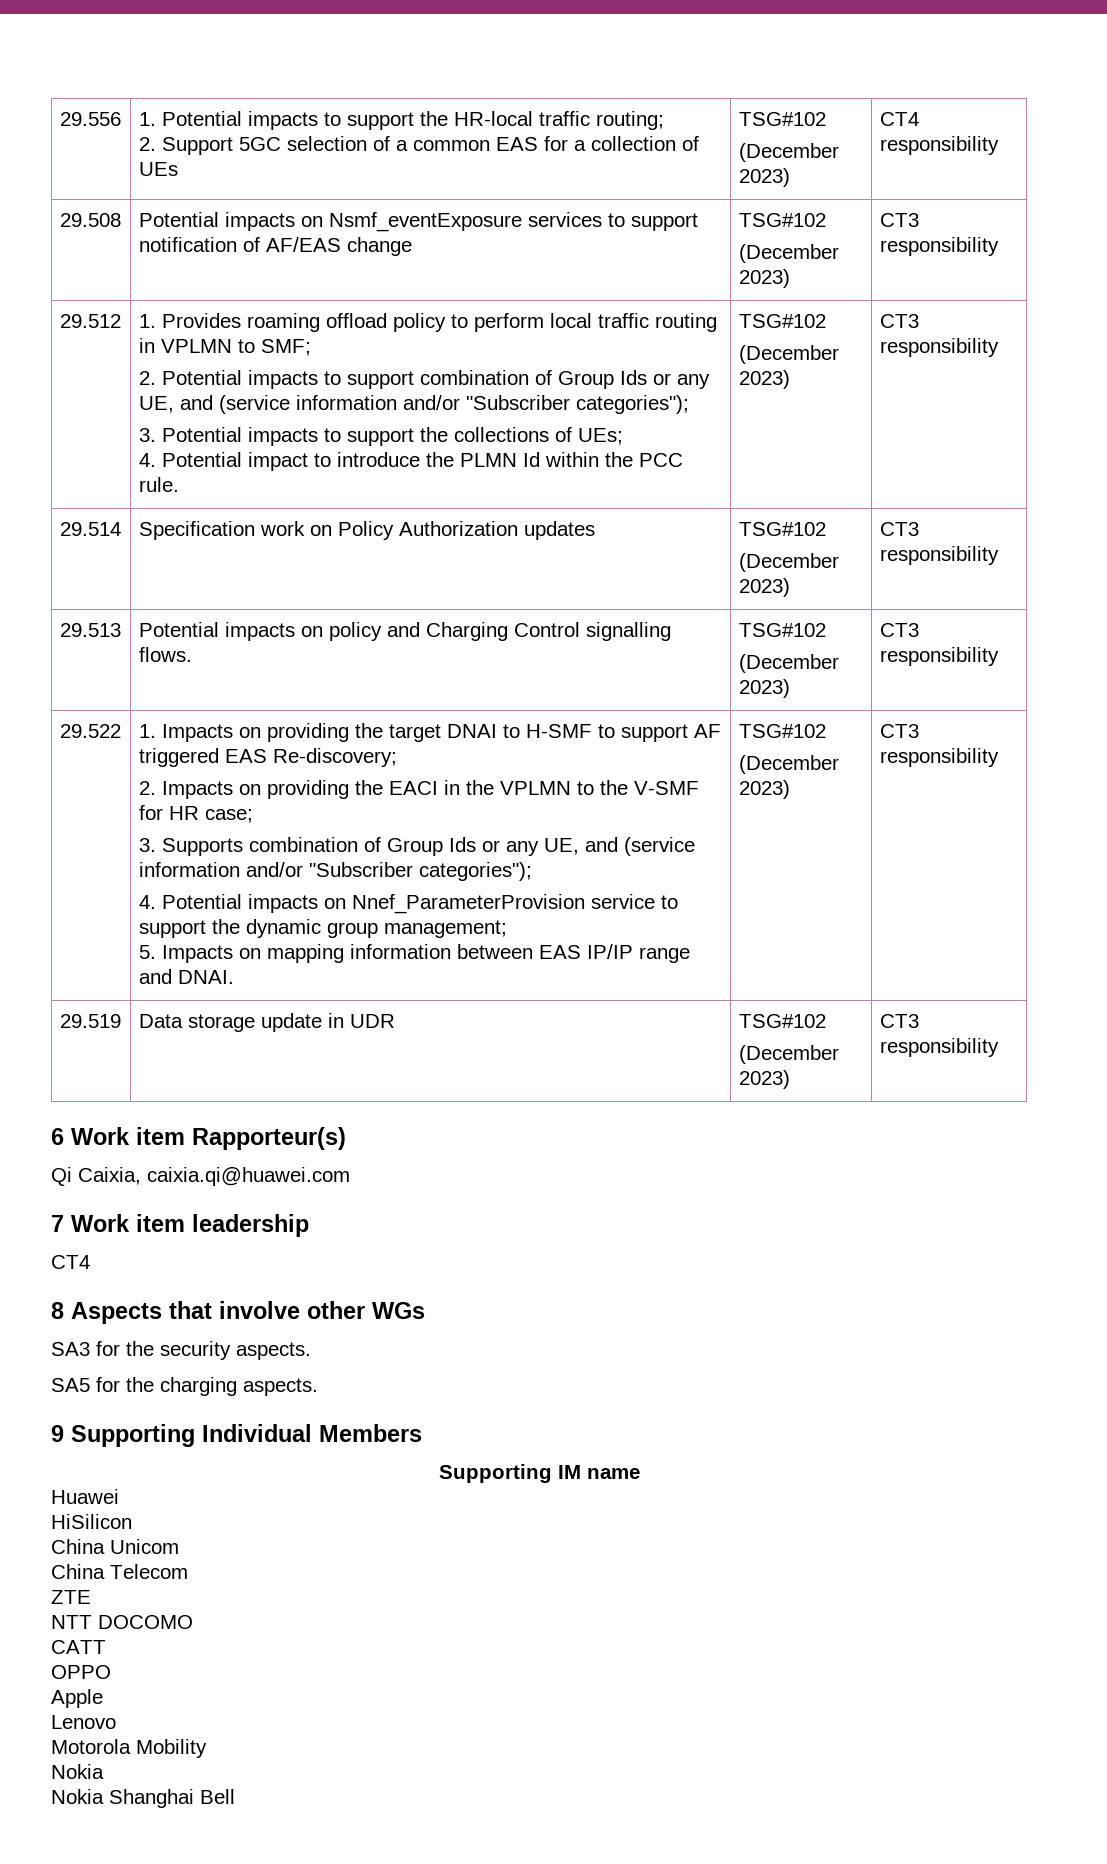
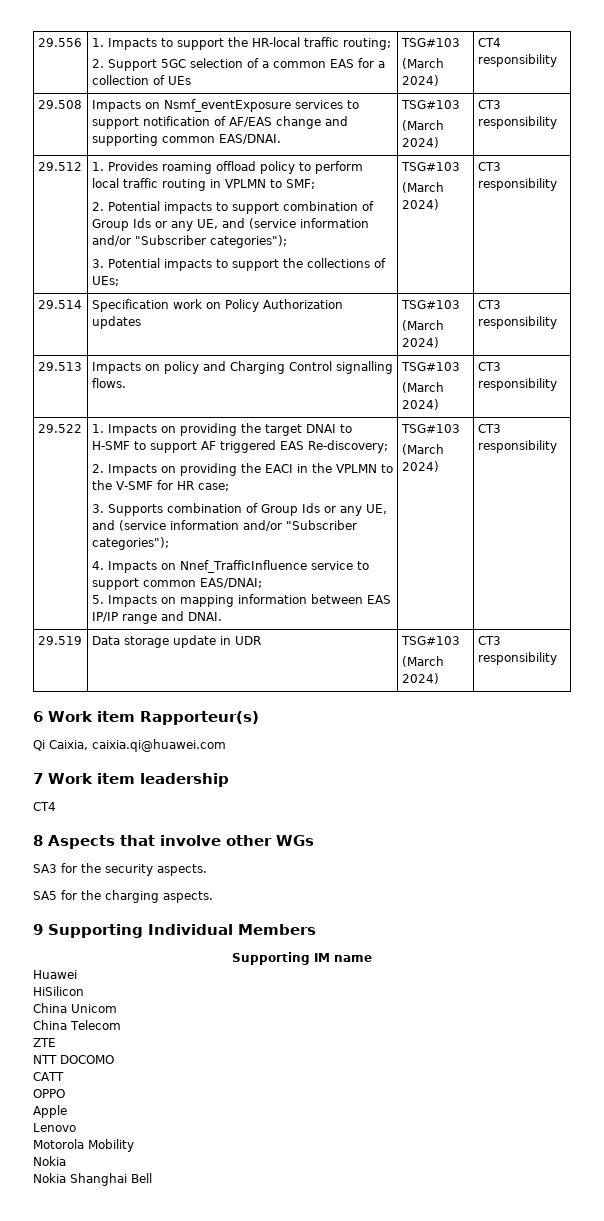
- 29.556 | 1. Potential impacts to support the HR-local traffic routing;
- 2. Support 5GC selection of a common EAS for a collection of UEs | TSG#102
- (December 2023) | CT4 responsibility
+ 29.556 | 1. Impacts to support the HR-local traffic routing;
+ 2. Support 5GC selection of a common EAS for a collection of UEs | TSG#103
+ (March 2024) | CT4 responsibility
- 29.508 | Potential impacts on Nsmf_eventExposure services to support notification of AF/EAS change | TSG#102
- (December 2023) | CT3 responsibility
+ 29.508 | Impacts on Nsmf_eventExposure services to support notification of AF/EAS change and supporting common EAS/DNAI. | TSG#103
+ (March 2024) | CT3 responsibility
- 3. Potential impacts to support the collections of UEs;
- 4. Potential impact to introduce the PLMN Id within the PCC rule. | TSG#102
- (December 2023)
+ 3. Potential impacts to support the collections of UEs; | TSG#103
+ (March 2024)
- 29.514 | Specification work on Policy Authorization updates | TSG#102
- (December 2023) | CT3 responsibility
+ 29.514 | Specification work on Policy Authorization updates | TSG#103
+ (March 2024) | CT3 responsibility
- 29.513 | Potential impacts on policy and Charging Control signalling flows. | TSG#102
- (December 2023) | CT3 responsibility
+ 29.513 | Impacts on policy and Charging Control signalling flows. | TSG#103
+ (March 2024) | CT3 responsibility
- 4. Potential impacts on Nnef_ParameterProvision service to support the dynamic group management;
+ 4. Impacts on Nnef_TrafficInfluence service to support common EAS/DNAI;
- 5. Impacts on mapping information between EAS IP/IP range and DNAI. | TSG#102
- (December 2023)
+ 5. Impacts on mapping information between EAS IP/IP range and DNAI. | TSG#103
+ (March 2024)
- 29.519 | Data storage update in UDR | TSG#102
- (December 2023) | CT3 responsibility
+ 29.519 | Data storage update in UDR | TSG#103
+ (March 2024) | CT3 responsibility

